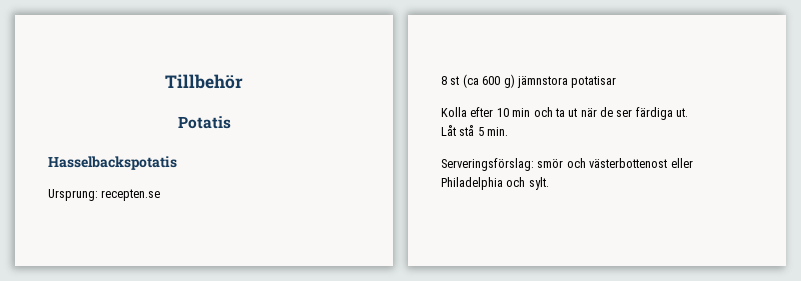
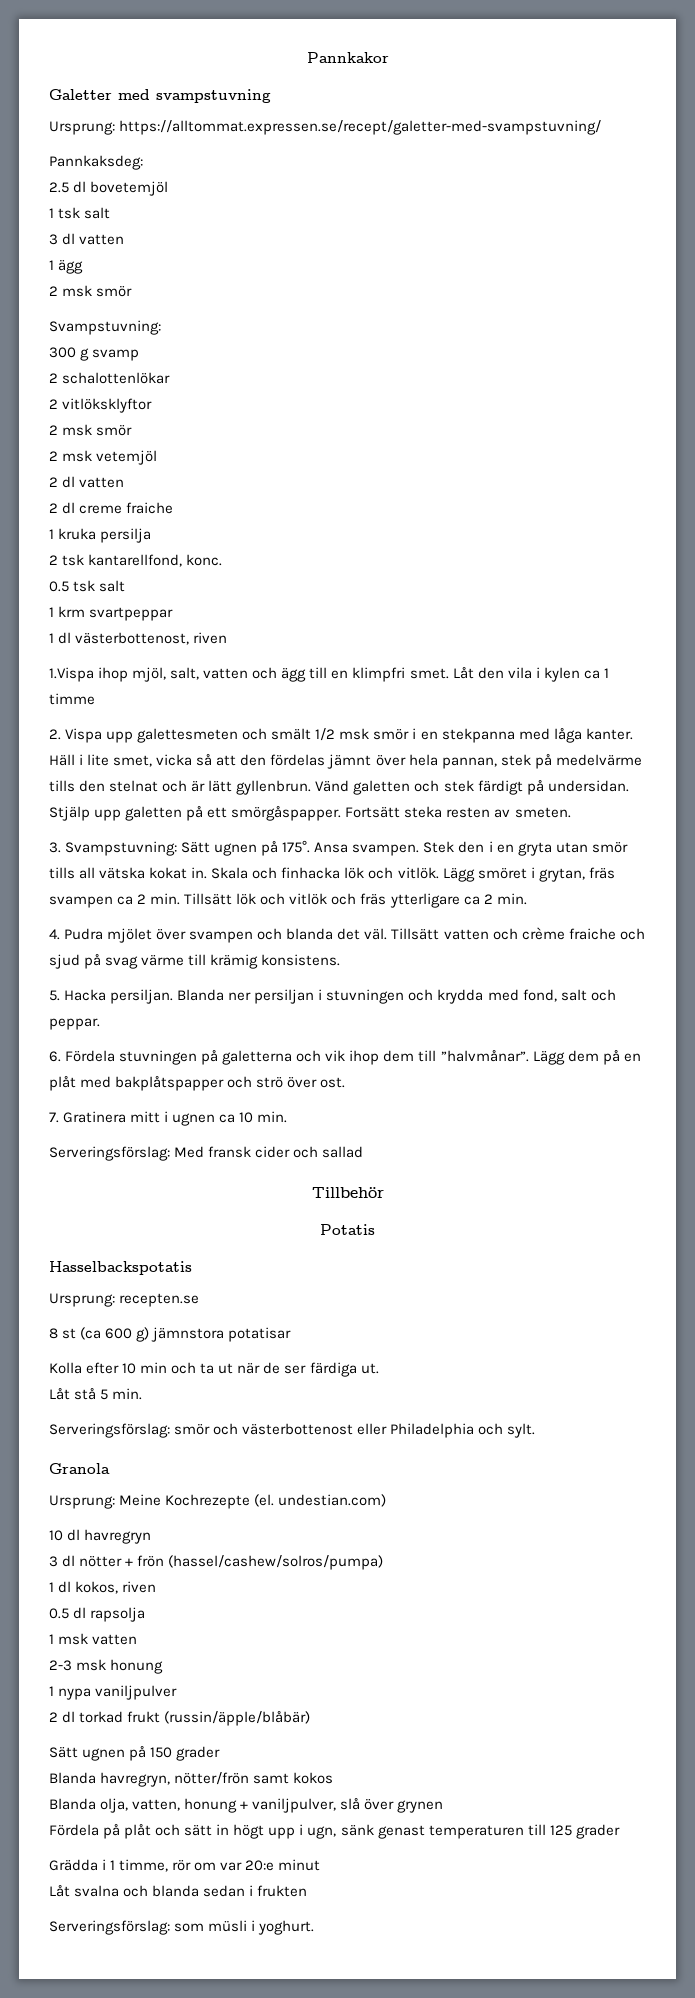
+ Pannkakor
+ Galetter med svampstuvning
+ Ursprung: https://alltommat.expressen.se/recept/galetter-med-svampstuvning/
+ Pannkaksdeg:
+ 2.5 dl bovetemjöl
+ 1 tsk salt
+ 3 dl vatten
+ 1 ägg
+ 2 msk smör
+ Svampstuvning:
+ 300 g svamp
+ 2 schalottenlökar
+ 2 vitlöksklyftor
+ 2 msk smör
+ 2 msk vetemjöl
+ 2 dl vatten
+ 2 dl creme fraiche
+ 1 kruka persilja
+ 2 tsk kantarellfond, konc.
+ 0.5 tsk salt
+ 1 krm svartpeppar
+ 1 dl västerbottenost, riven
+ 1.Vispa ihop mjöl, salt, vatten och ägg till en klimpfri smet. Låt den vila i kylen ca 1 timme
+ 2. Vispa upp galettesmeten och smält 1/2 msk smör i en stekpanna med låga kanter. Häll i lite smet, vicka så att den fördelas jämnt över hela pannan, stek på medelvärme tills den stelnat och är lätt gyllenbrun. Vänd galetten och stek färdigt på undersidan. Stjälp upp galetten på ett smörgåspapper. Fortsätt steka resten av smeten.
+ 3. Svampstuvning: Sätt ugnen på 175°. Ansa svampen. Stek den i en gryta utan smör tills all vätska kokat in. Skala och finhacka lök och vitlök. Lägg smöret i grytan, fräs svampen ca 2 min. Tillsätt lök och vitlök och fräs ytterligare ca 2 min.
+ 4. Pudra mjölet över svampen och blanda det väl. Tillsätt vatten och crème fraiche och sjud på svag värme till krämig konsistens.
+ 5. Hacka persiljan. Blanda ner persiljan i stuvningen och krydda med fond, salt och peppar.
+ 6. Fördela stuvningen på galetterna och vik ihop dem till ”halvmånar”. Lägg dem på en plåt med bakplåtspapper och strö över ost.
+ 7. Gratinera mitt i ugnen ca 10 min.
+ Serveringsförslag: Med fransk cider och sallad
+ Granola
+ Ursprung: Meine Kochrezepte (el. undestian.com)
+ 10 dl havregryn
+ 3 dl nötter + frön (hassel/cashew/solros/pumpa)
+ 1 dl kokos, riven
+ 0.5 dl rapsolja
+ 1 msk vatten
+ 2-3 msk honung
+ 1 nypa vaniljpulver
+ 2 dl torkad frukt (russin/äpple/blåbär)
+ Sätt ugnen på 150 grader
+ Blanda havregryn, nötter/frön samt kokos
+ Blanda olja, vatten, honung + vaniljpulver, slå över grynen
+ Fördela på plåt och sätt in högt upp i ugn, sänk genast temperaturen till 125 grader
+ Grädda i 1 timme, rör om var 20:e minut
+ Låt svalna och blanda sedan i frukten
+ Serveringsförslag: som müsli i yoghurt.

